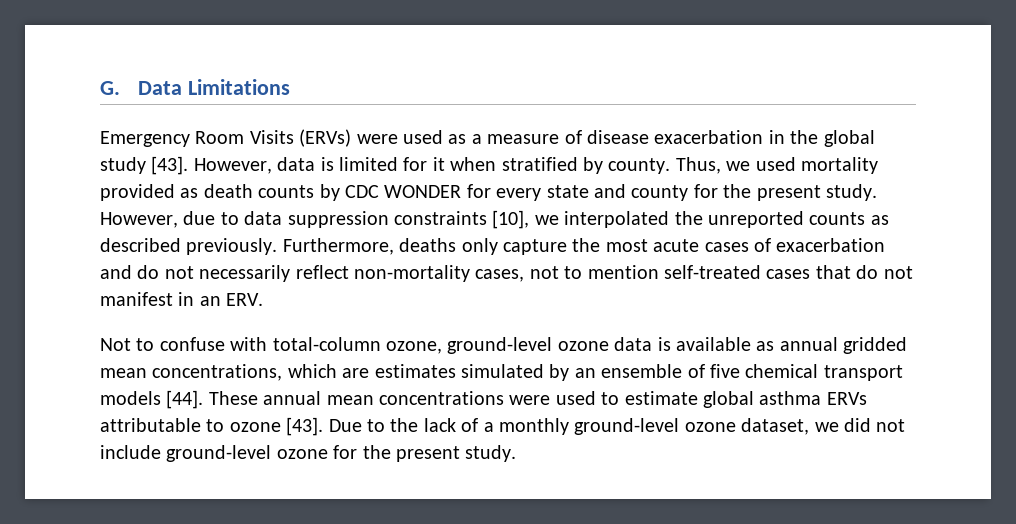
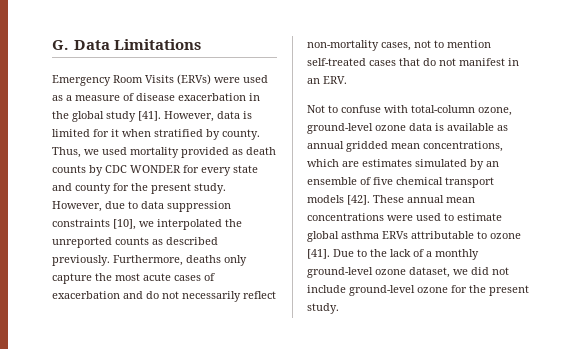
- Emergency Room Visits (ERVs) were used as a measure of disease exacerbation in the global study [43].
+ Emergency Room Visits (ERVs) were used as a measure of disease exacerbation in the global study [41].
- Not to confuse with total-column ozone, ground-level ozone data is available as annual gridded mean concentrations, which are estimates simulated by an ensemble of five chemical transport models [44].
+ Not to confuse with total-column ozone, ground-level ozone data is available as annual gridded mean concentrations, which are estimates simulated by an ensemble of five chemical transport models [42].
- These annual mean concentrations were used to estimate global asthma ERVs attributable to ozone [43].
+ These annual mean concentrations were used to estimate global asthma ERVs attributable to ozone [41].

